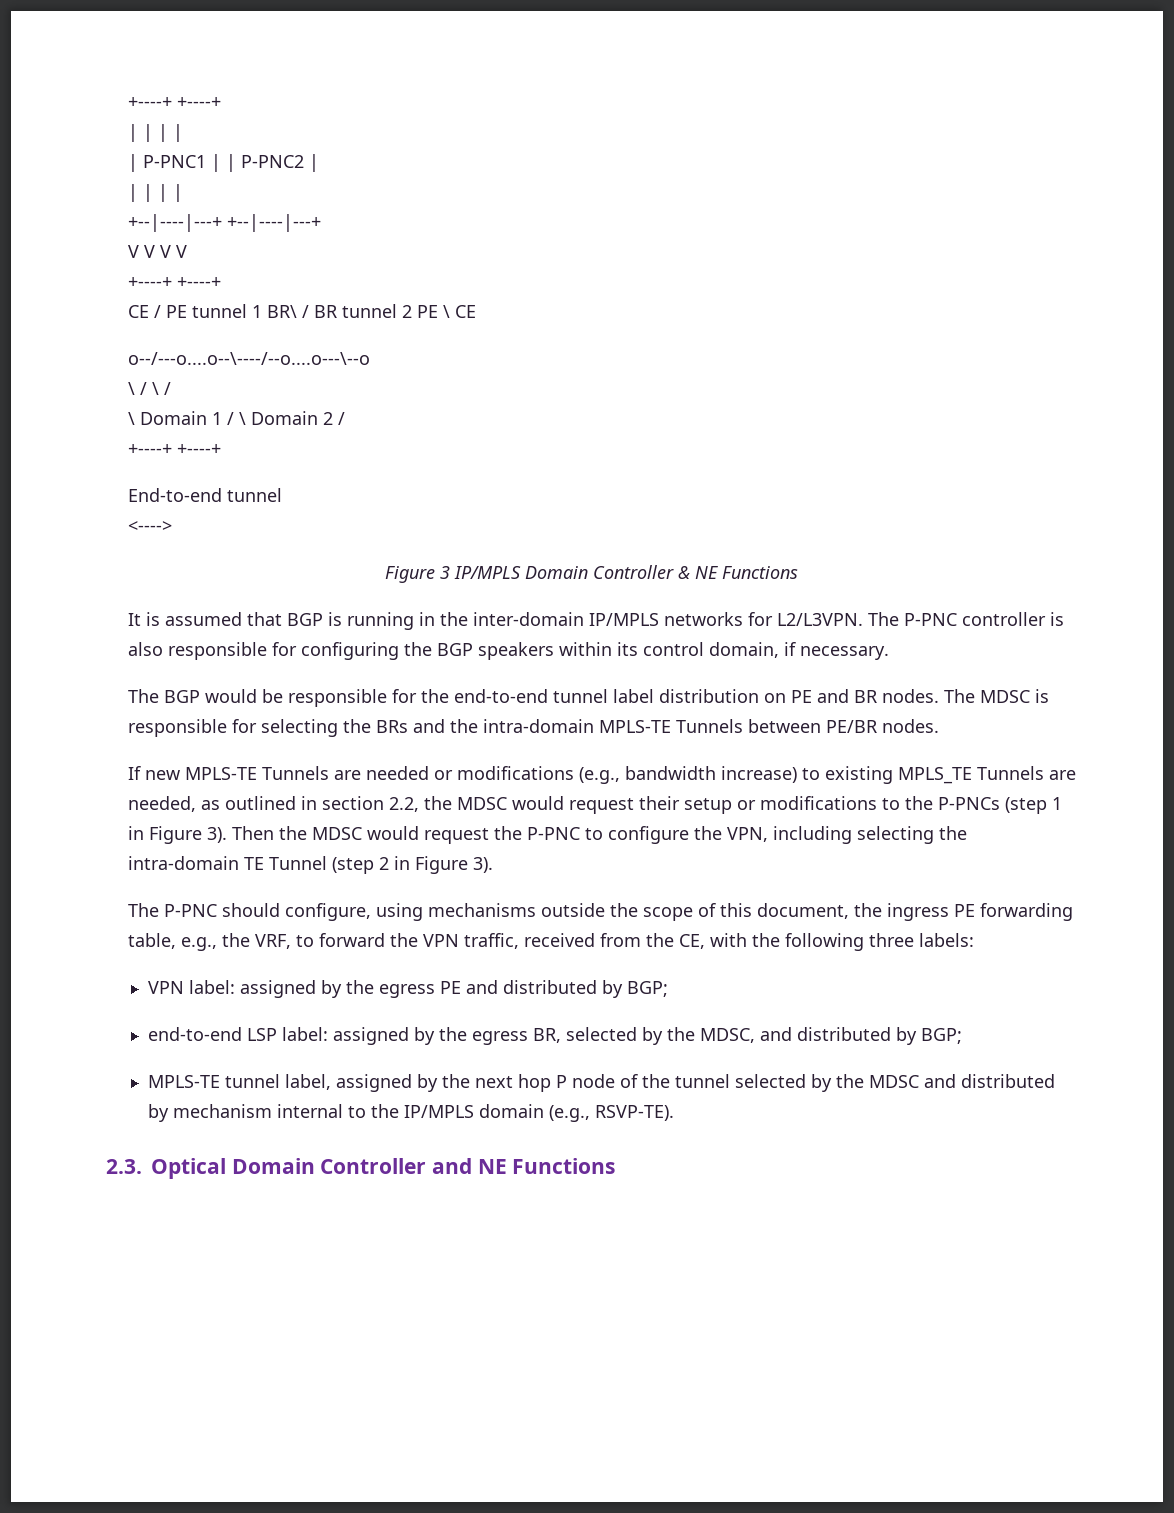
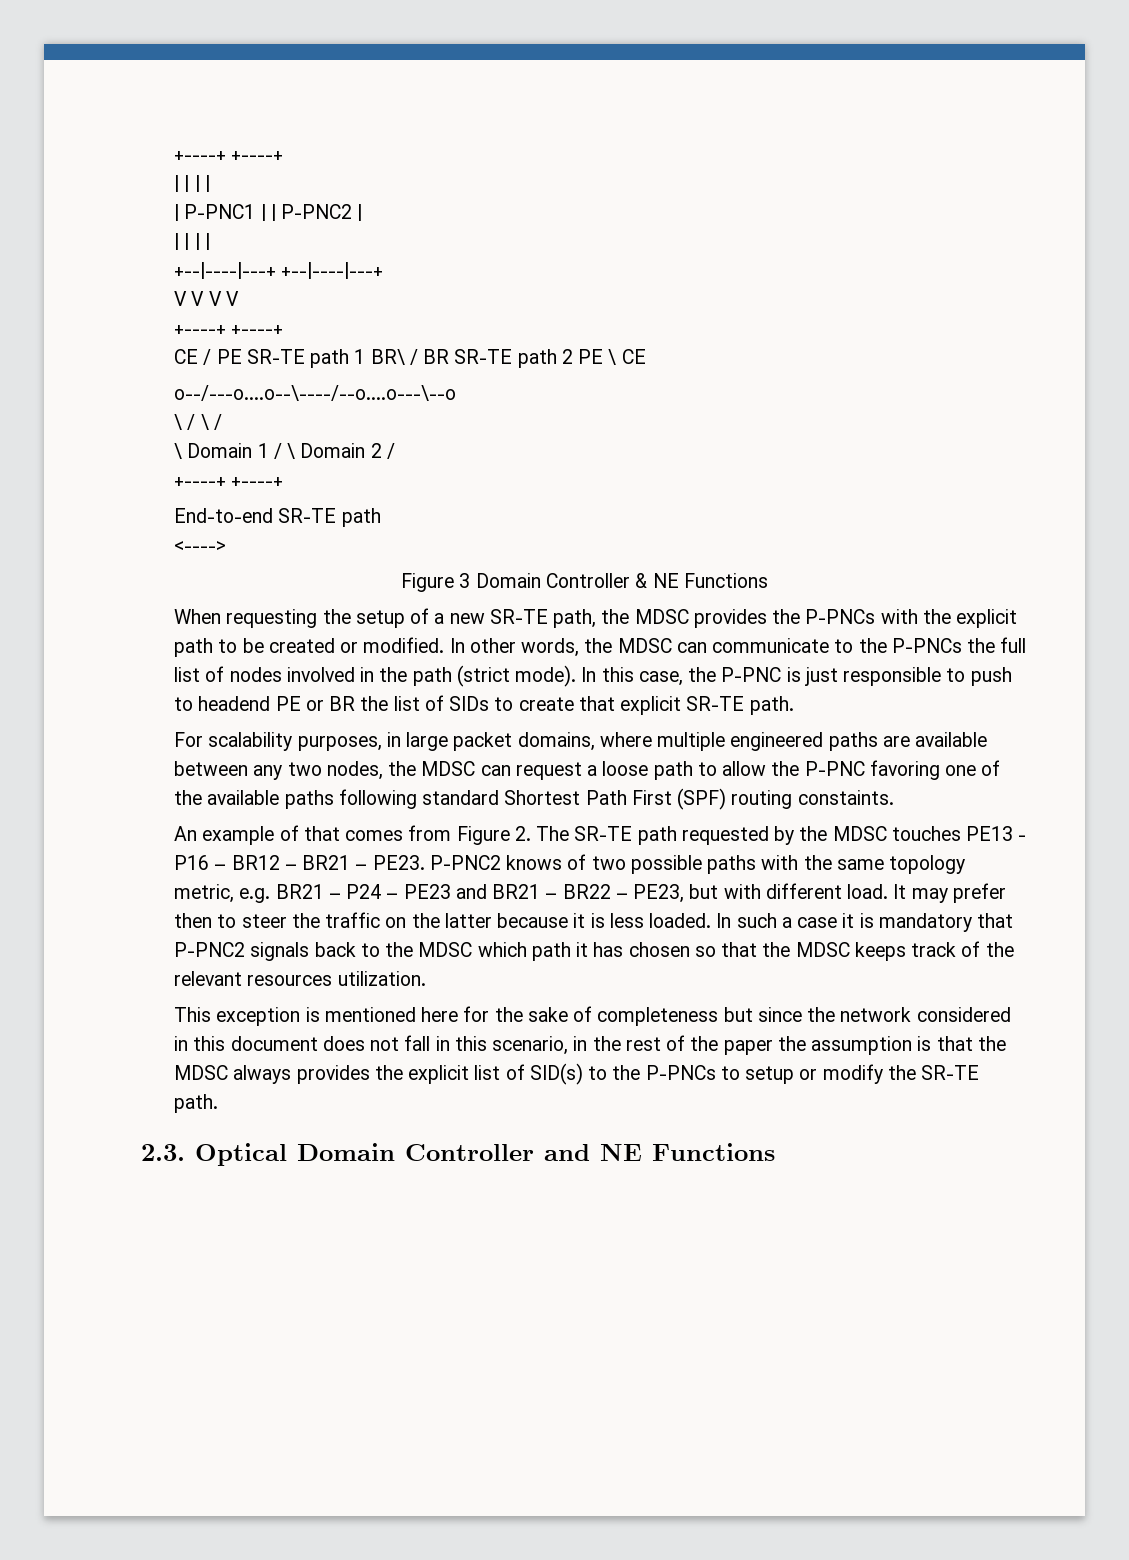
- CE / PE tunnel 1 BR\ / BR tunnel 2 PE \ CE
+ CE / PE SR-TE path 1 BR\ / BR SR-TE path 2 PE \ CE
- End-to-end tunnel
+ End-to-end SR-TE path
- Figure 3 IP/MPLS Domain Controller & NE Functions
+ Figure 3 Domain Controller & NE Functions
- It is assumed that BGP is running in the inter-domain IP/MPLS networks for L2/L3VPN. The P-PNC controller is also responsible for configuring the BGP speakers within its control domain, if necessary.
- The BGP would be responsible for the end-to-end tunnel label distribution on PE and BR nodes. The MDSC is responsible for selecting the BRs and the intra-domain MPLS-TE Tunnels between PE/BR nodes.
- If new MPLS-TE Tunnels are needed or modifications (e.g., bandwidth increase) to existing MPLS_TE Tunnels are needed, as outlined in section 2.2, the MDSC would request their setup or modifications to the P-PNCs (step 1 in Figure 3). Then the MDSC would request the P-PNC to configure the VPN, including selecting the intra-domain TE Tunnel (step 2 in Figure 3).
- The P-PNC should configure, using mechanisms outside the scope of this document, the ingress PE forwarding table, e.g., the VRF, to forward the VPN traffic, received from the CE, with the following three labels:
- VPN label: assigned by the egress PE and distributed by BGP;
- end-to-end LSP label: assigned by the egress BR, selected by the MDSC, and distributed by BGP;
- MPLS-TE tunnel label, assigned by the next hop P node of the tunnel selected by the MDSC and distributed by mechanism internal to the IP/MPLS domain (e.g., RSVP-TE).
+ When requesting the setup of a new SR-TE path, the MDSC provides the P-PNCs with the explicit path to be created or modified. In other words, the MDSC can communicate to the P-PNCs the full list of nodes involved in the path (strict mode). In this case, the P-PNC is just responsible to push to headend PE or BR the list of SIDs to create that explicit SR-TE path.
+ For scalability purposes, in large packet domains, where multiple engineered paths are available between any two nodes, the MDSC can request a loose path to allow the P-PNC favoring one of the available paths following standard Shortest Path First (SPF) routing constaints.
+ An example of that comes from Figure 2. The SR-TE path requested by the MDSC touches PE13 - P16 – BR12 – BR21 – PE23. P-PNC2 knows of two possible paths with the same topology metric, e.g. BR21 – P24 – PE23 and BR21 – BR22 – PE23, but with different load. It may prefer then to steer the traffic on the latter because it is less loaded. In such a case it is mandatory that P-PNC2 signals back to the MDSC which path it has chosen so that the MDSC keeps track of the relevant resources utilization.
+ This exception is mentioned here for the sake of completeness but since the network considered in this document does not fall in this scenario, in the rest of the paper the assumption is that the MDSC always provides the explicit list of SID(s) to the P-PNCs to setup or modify the SR-TE path.

